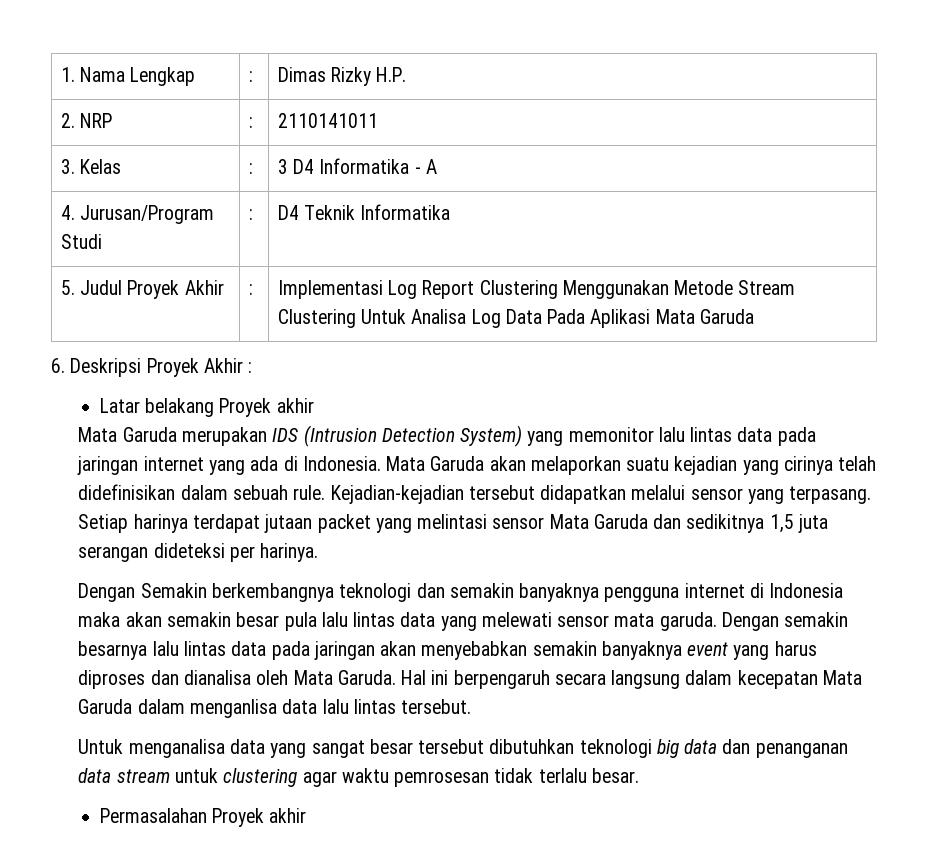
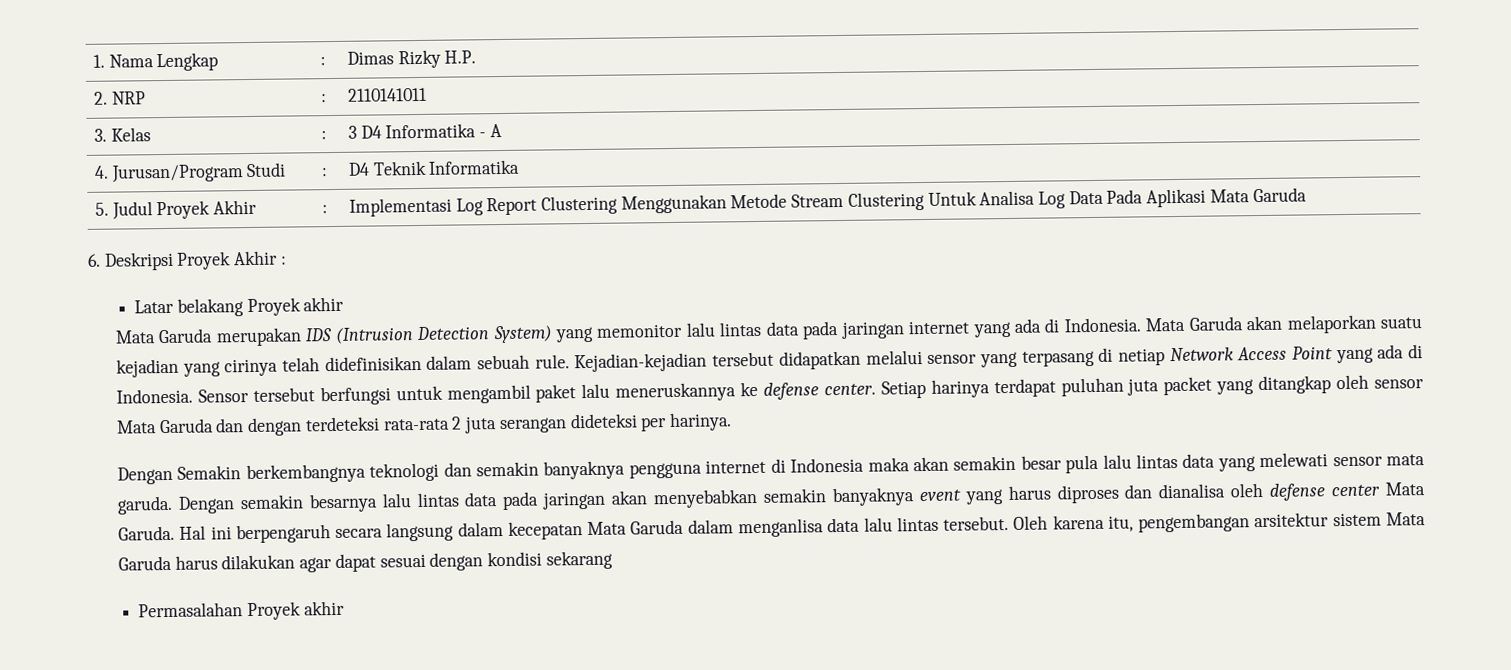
- Kejadian-kejadian tersebut didapatkan melalui sensor yang terpasang. Setiap harinya terdapat jutaan packet yang melintasi sensor Mata Garuda dan sedikitnya 1,5 juta serangan dideteksi per harinya.
+ Kejadian-kejadian tersebut didapatkan melalui sensor yang terpasang di netiap Network Access Point yang ada di Indonesia. Sensor tersebut berfungsi untuk mengambil paket lalu meneruskannya ke defense center. Setiap harinya terdapat puluhan juta packet yang ditangkap oleh sensor Mata Garuda dan dengan terdeteksi rata-rata 2 juta serangan dideteksi per harinya.
- Dengan semakin besarnya lalu lintas data pada jaringan akan menyebabkan semakin banyaknya event yang harus diproses dan dianalisa oleh Mata Garuda.
+ Dengan semakin besarnya lalu lintas data pada jaringan akan menyebabkan semakin banyaknya event yang harus diproses dan dianalisa oleh defense center Mata Garuda.
- Hal ini berpengaruh secara langsung dalam kecepatan Mata Garuda dalam menganlisa data lalu lintas tersebut.
- Untuk menganalisa data yang sangat besar tersebut dibutuhkan teknologi big data dan penanganan data stream untuk clustering agar waktu pemrosesan tidak terlalu besar.
+ Hal ini berpengaruh secara langsung dalam kecepatan Mata Garuda dalam menganlisa data lalu lintas tersebut. Oleh karena itu, pengembangan arsitektur sistem Mata Garuda harus dilakukan agar dapat sesuai dengan kondisi sekarang

